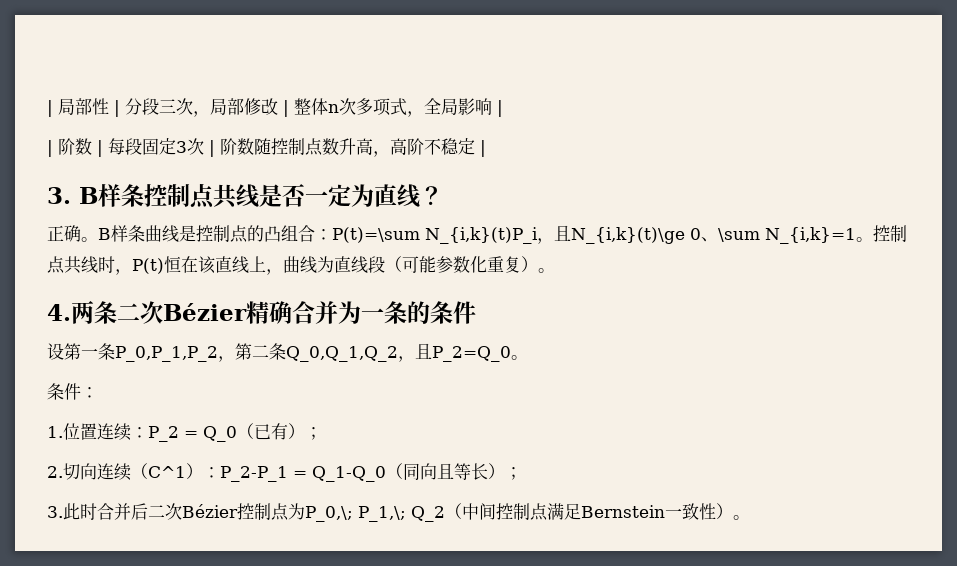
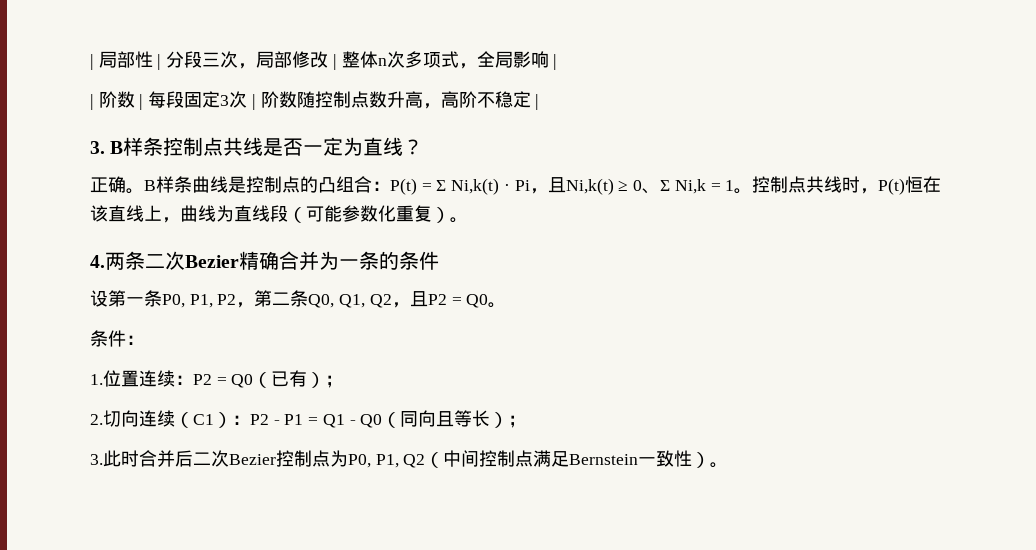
- B样条曲线是控制点的凸组合：P(t)=\sum N_{i,k}(t)P_i，且N_{i,k}(t)\ge 0、\sum N_{i,k}=1。
+ B样条曲线是控制点的凸组合：P(t) = Σ Ni,k(t) · Pi，且Ni,k(t) ≥ 0、Σ Ni,k = 1。
- 4.两条二次Bézier精确合并为一条的条件
+ 4.两条二次Bezier精确合并为一条的条件
- 设第一条P_0,P_1,P_2，第二条Q_0,Q_1,Q_2，且P_2=Q_0。
+ 设第一条P0, P1, P2，第二条Q0, Q1, Q2，且P2 = Q0。
- 1.位置连续：P_2 = Q_0（已有）；
+ 1.位置连续：P2 = Q0（已有）；
- 2.切向连续（C^1）：P_2-P_1 = Q_1-Q_0（同向且等长）；
+ 2.切向连续（C1）：P2 - P1 = Q1 - Q0（同向且等长）；
- 3.此时合并后二次Bézier控制点为P_0,\; P_1,\; Q_2（中间控制点满足Bernstein一致性）。
+ 3.此时合并后二次Bezier控制点为P0, P1, Q2（中间控制点满足Bernstein一致性）。

